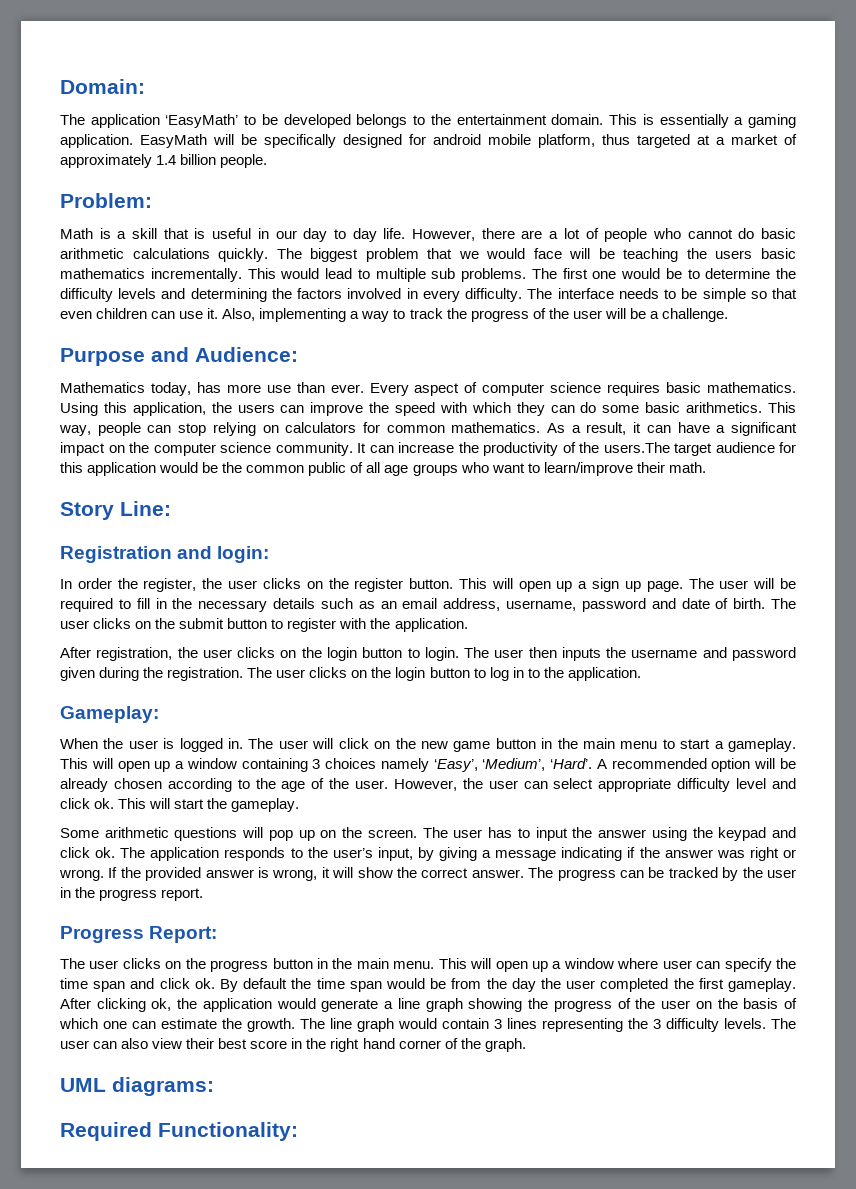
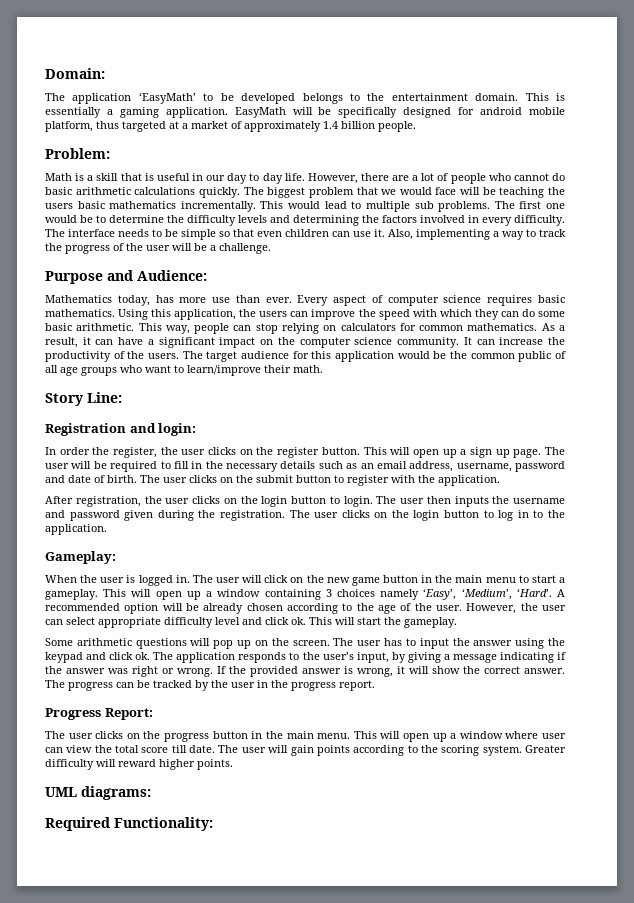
- Using this application, the users can improve the speed with which they can do some basic arithmetics.
+ Using this application, the users can improve the speed with which they can do some basic arithmetic.
- It can increase the productivity of the users.The target audience for this application would be the common public of all age groups who want to learn/improve their math.
+ It can increase the productivity of the users. The target audience for this application would be the common public of all age groups who want to learn/improve their math.
- This will open up a window where user can specify the time span and click ok. By default the time span would be from the day the user completed the first gameplay. After clicking ok, the application would generate a line graph showing the progress of the user on the basis of which one can estimate the growth. The line graph would contain 3 lines representing the 3 difficulty levels. The user can also view their best score in the right hand corner of the graph.
+ This will open up a window where user can view the total score till date. The user will gain points according to the scoring system. Greater difficulty will reward higher points.

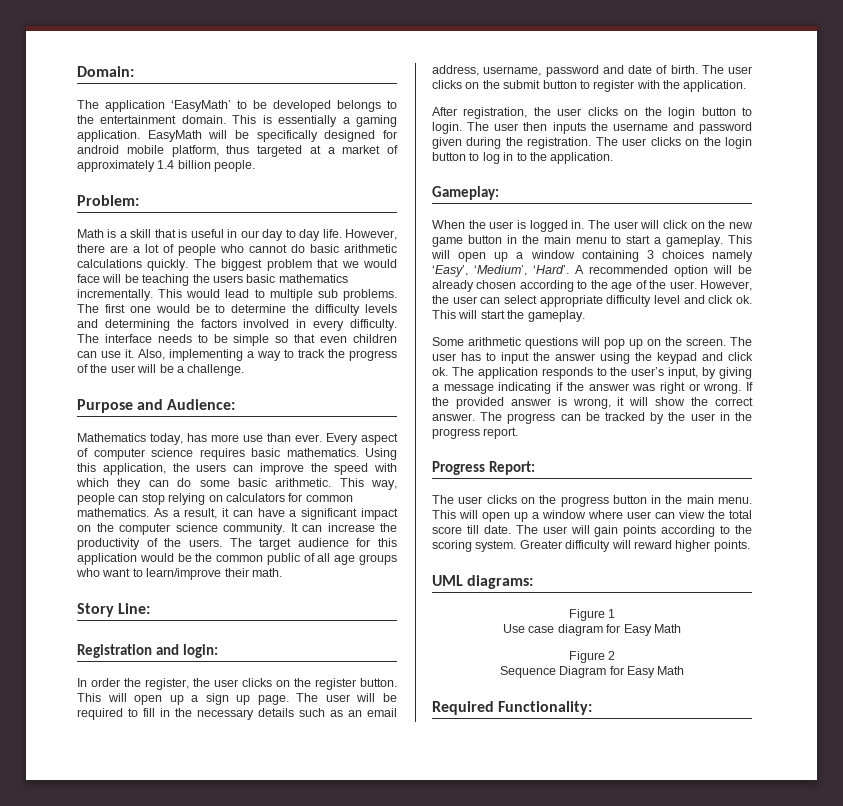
+ Figure 1
+ Use case diagram for Easy Math
+ Figure 2
+ Sequence Diagram for Easy Math

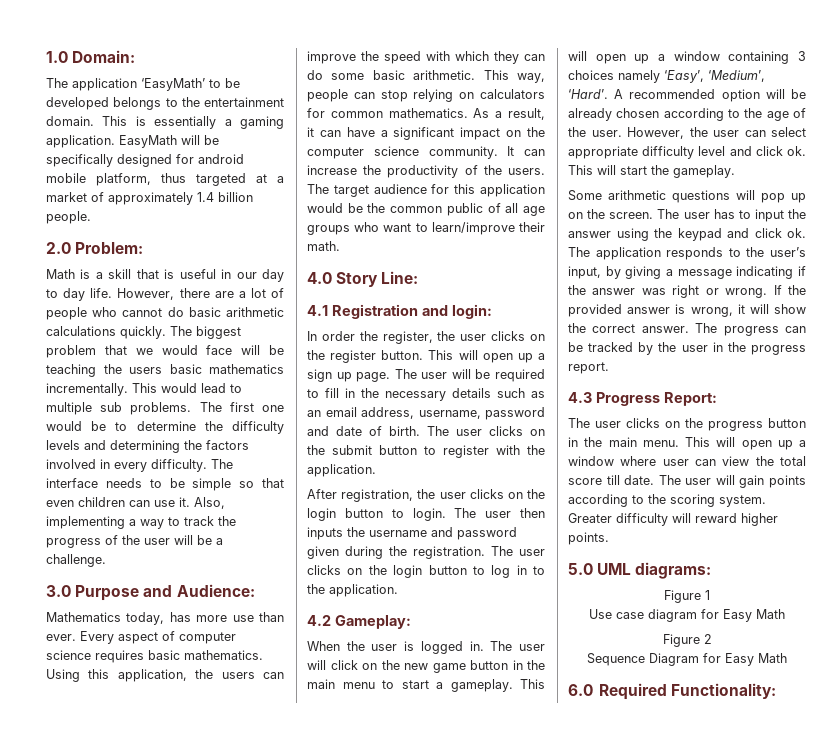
- Domain:
+ 1.0 Domain:
- Problem:
+ 2.0 Problem:
- Purpose and Audience:
+ 3.0 Purpose and Audience:
- Story Line:
+ 4.0 Story Line:
- Registration and login:
+ 4.1 Registration and login:
- Gameplay:
+ 4.2 Gameplay:
- Progress Report:
+ 4.3 Progress Report:
- UML diagrams:
+ 5.0 UML diagrams:
- Required Functionality:
+ 6.0 Required Functionality:

